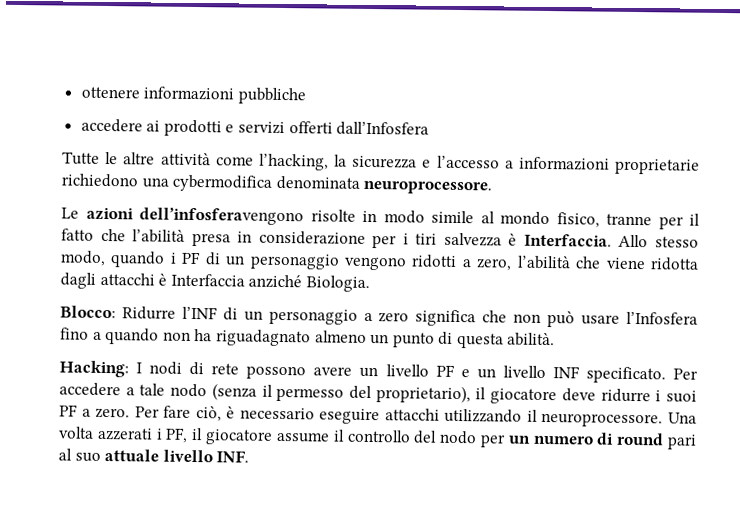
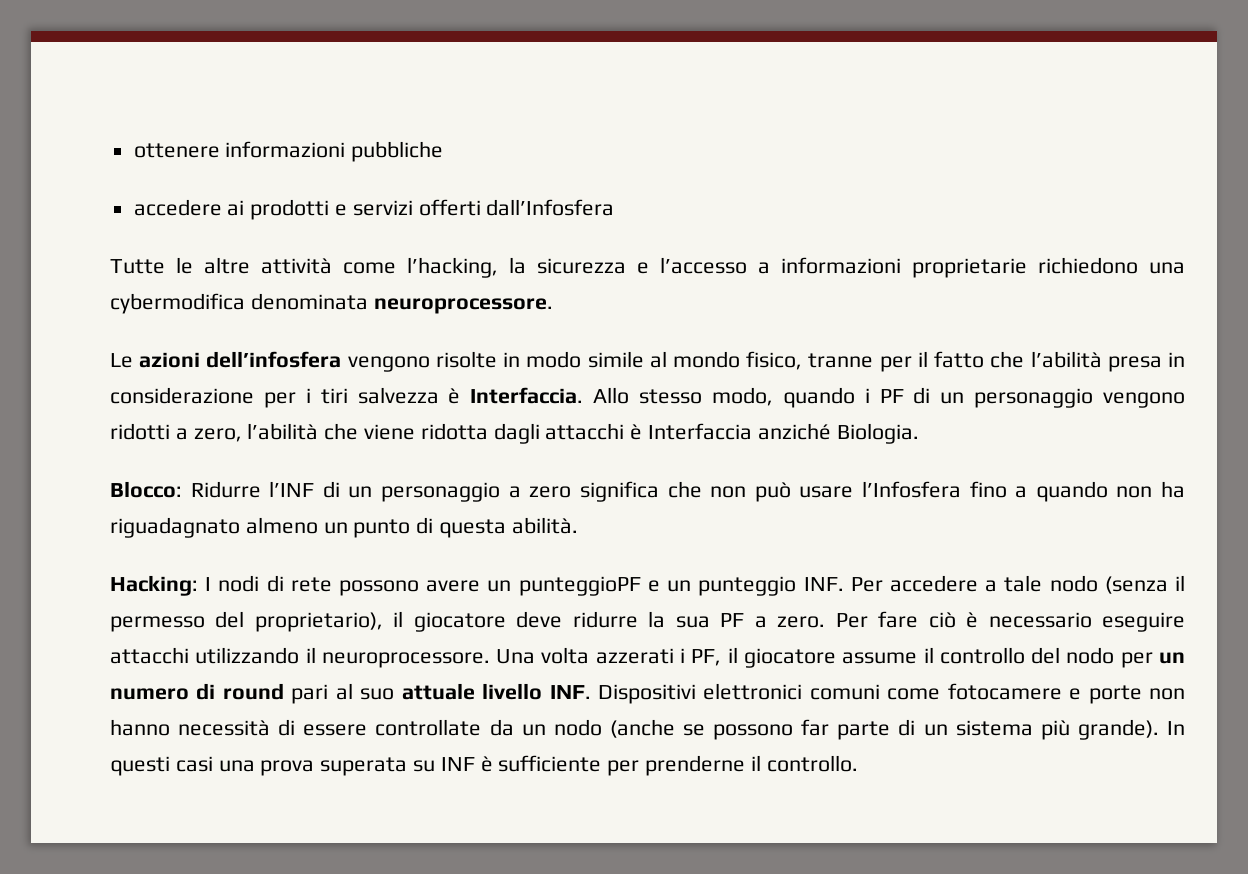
- Le azioni dell’infosferavengono risolte in modo simile al mondo fisico, tranne per il fatto che l’abilità presa in considerazione per i tiri salvezza è Interfaccia.
+ Le azioni dell’infosfera vengono risolte in modo simile al mondo fisico, tranne per il fatto che l’abilità presa in considerazione per i tiri salvezza è Interfaccia.
- Hacking: I nodi di rete possono avere un livello PF e un livello INF specificato. Per accedere a tale nodo (senza il permesso del proprietario), il giocatore deve ridurre i suoi PF a zero.
+ Hacking: I nodi di rete possono avere un punteggioPF e un punteggio INF. Per accedere a tale nodo (senza il permesso del proprietario), il giocatore deve ridurre la sua PF a zero.
- Per fare ciò, è necessario eseguire attacchi utilizzando il neuroprocessore.
+ Per fare ciò è necessario eseguire attacchi utilizzando il neuroprocessore.
- Una volta azzerati i PF, il giocatore assume il controllo del nodo per un numero di round pari al suo attuale livello INF.
+ Una volta azzerati i PF, il giocatore assume il controllo del nodo per un numero di round pari al suo attuale livello INF. Dispositivi elettronici comuni come fotocamere e porte non hanno necessità di essere controllate da un nodo (anche se possono far parte di un sistema più grande). In questi casi una prova superata su INF è sufficiente per prenderne il controllo.

